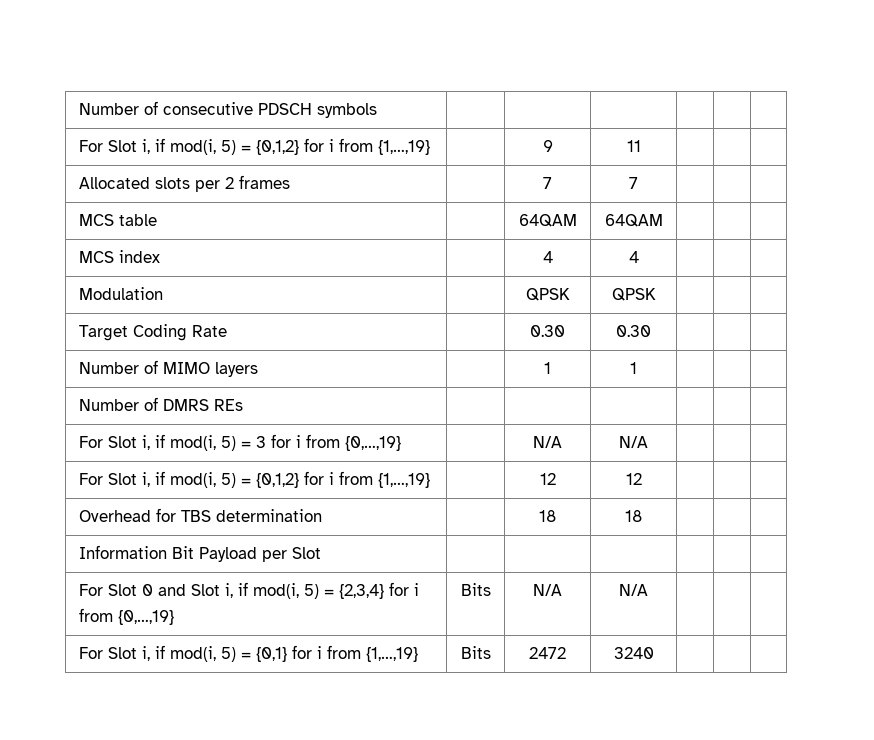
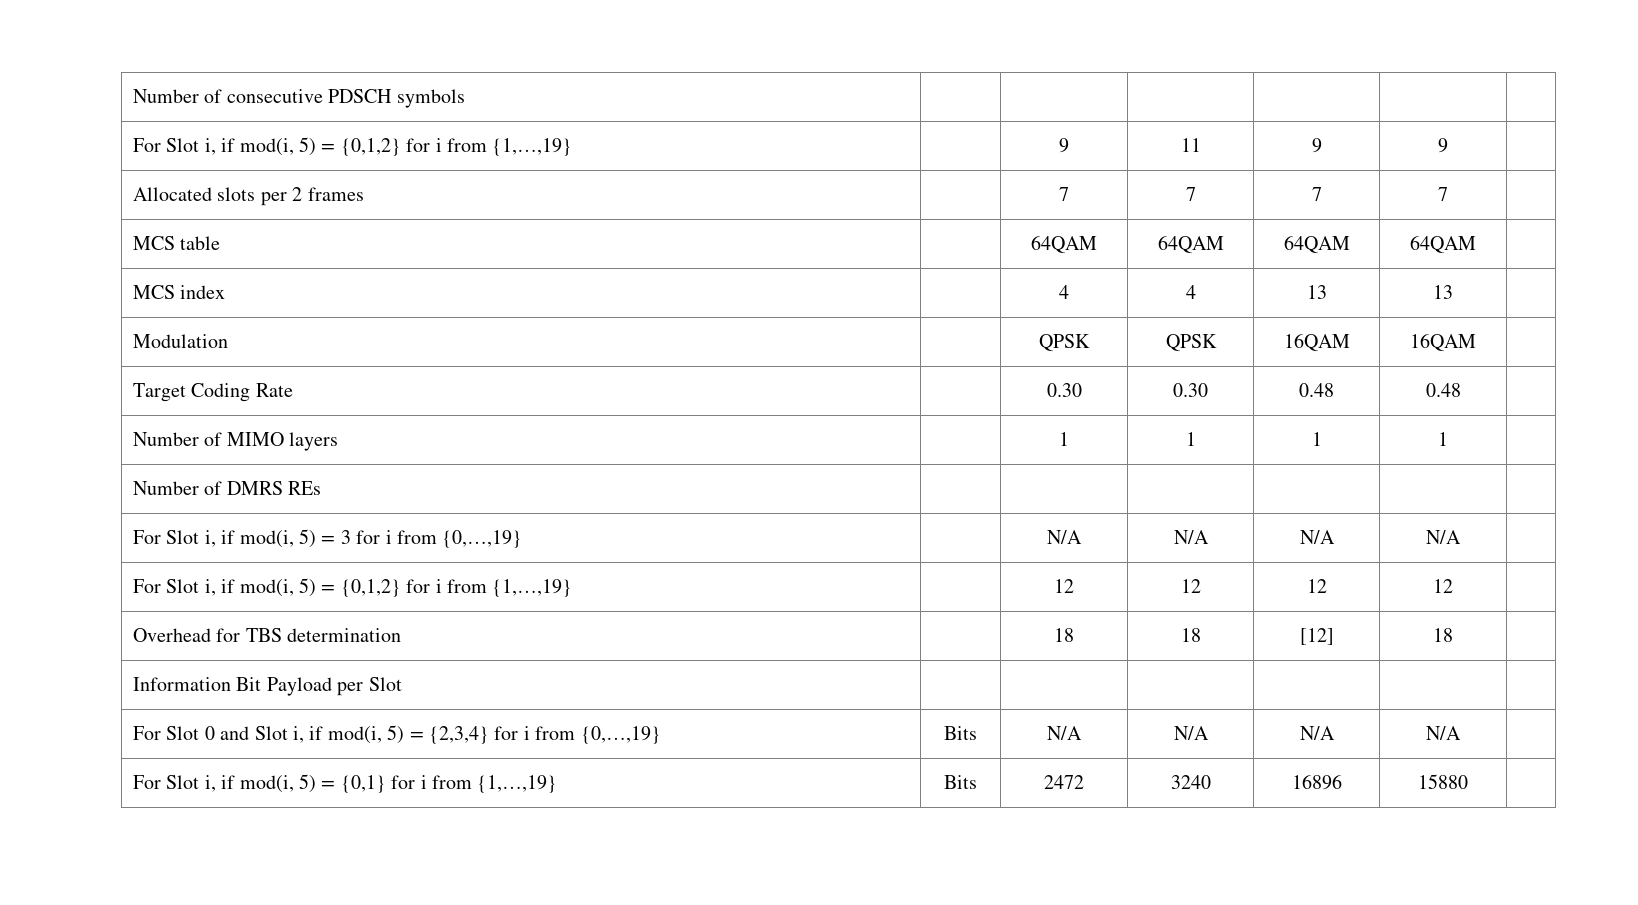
- For Slot i, if mod(i, 5) = {0,1,2} for i from {1,…,19} | | 9 | 11 | | |
+ For Slot i, if mod(i, 5) = {0,1,2} for i from {1,…,19} | | 9 | 11 | 9 | 9 |
- Allocated slots per 2 frames | | 7 | 7 | | |
+ Allocated slots per 2 frames | | 7 | 7 | 7 | 7 |
- MCS table | | 64QAM | 64QAM | | |
+ MCS table | | 64QAM | 64QAM | 64QAM | 64QAM |
- MCS index | | 4 | 4 | | |
+ MCS index | | 4 | 4 | 13 | 13 |
- Modulation | | QPSK | QPSK | | |
+ Modulation | | QPSK | QPSK | 16QAM | 16QAM |
- Target Coding Rate | | 0.30 | 0.30 | | |
+ Target Coding Rate | | 0.30 | 0.30 | 0.48 | 0.48 |
- Number of MIMO layers | | 1 | 1 | | |
+ Number of MIMO layers | | 1 | 1 | 1 | 1 |
- For Slot i, if mod(i, 5) = 3 for i from {0,…,19} | | N/A | N/A | | |
+ For Slot i, if mod(i, 5) = 3 for i from {0,…,19} | | N/A | N/A | N/A | N/A |
- For Slot i, if mod(i, 5) = {0,1,2} for i from {1,…,19} | | 12 | 12 | | |
+ For Slot i, if mod(i, 5) = {0,1,2} for i from {1,…,19} | | 12 | 12 | 12 | 12 |
- Overhead for TBS determination | | 18 | 18 | | |
+ Overhead for TBS determination | | 18 | 18 | [12] | 18 |
- For Slot 0 and Slot i, if mod(i, 5) = {2,3,4} for i from {0,…,19} | Bits | N/A | N/A | | |
+ For Slot 0 and Slot i, if mod(i, 5) = {2,3,4} for i from {0,…,19} | Bits | N/A | N/A | N/A | N/A |
- For Slot i, if mod(i, 5) = {0,1} for i from {1,…,19} | Bits | 2472 | 3240 | | |
+ For Slot i, if mod(i, 5) = {0,1} for i from {1,…,19} | Bits | 2472 | 3240 | 16896 | 15880 |

